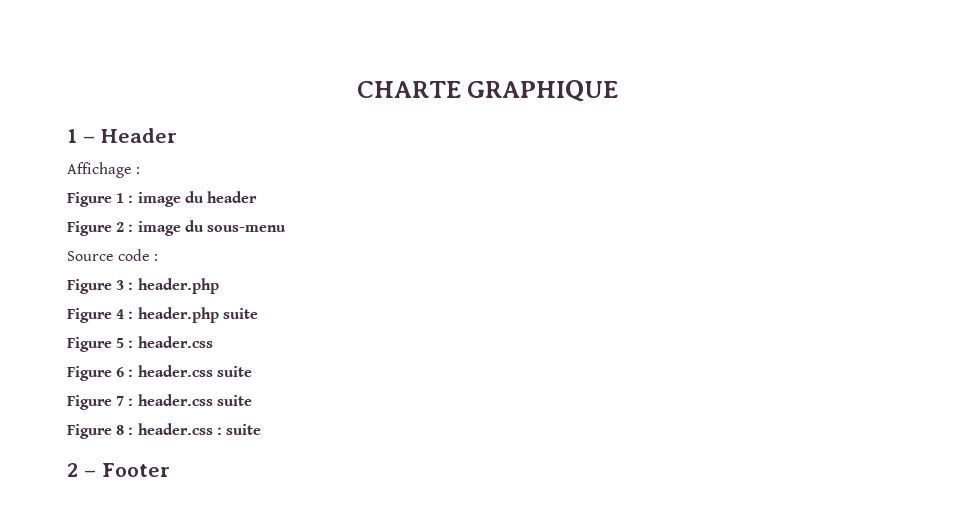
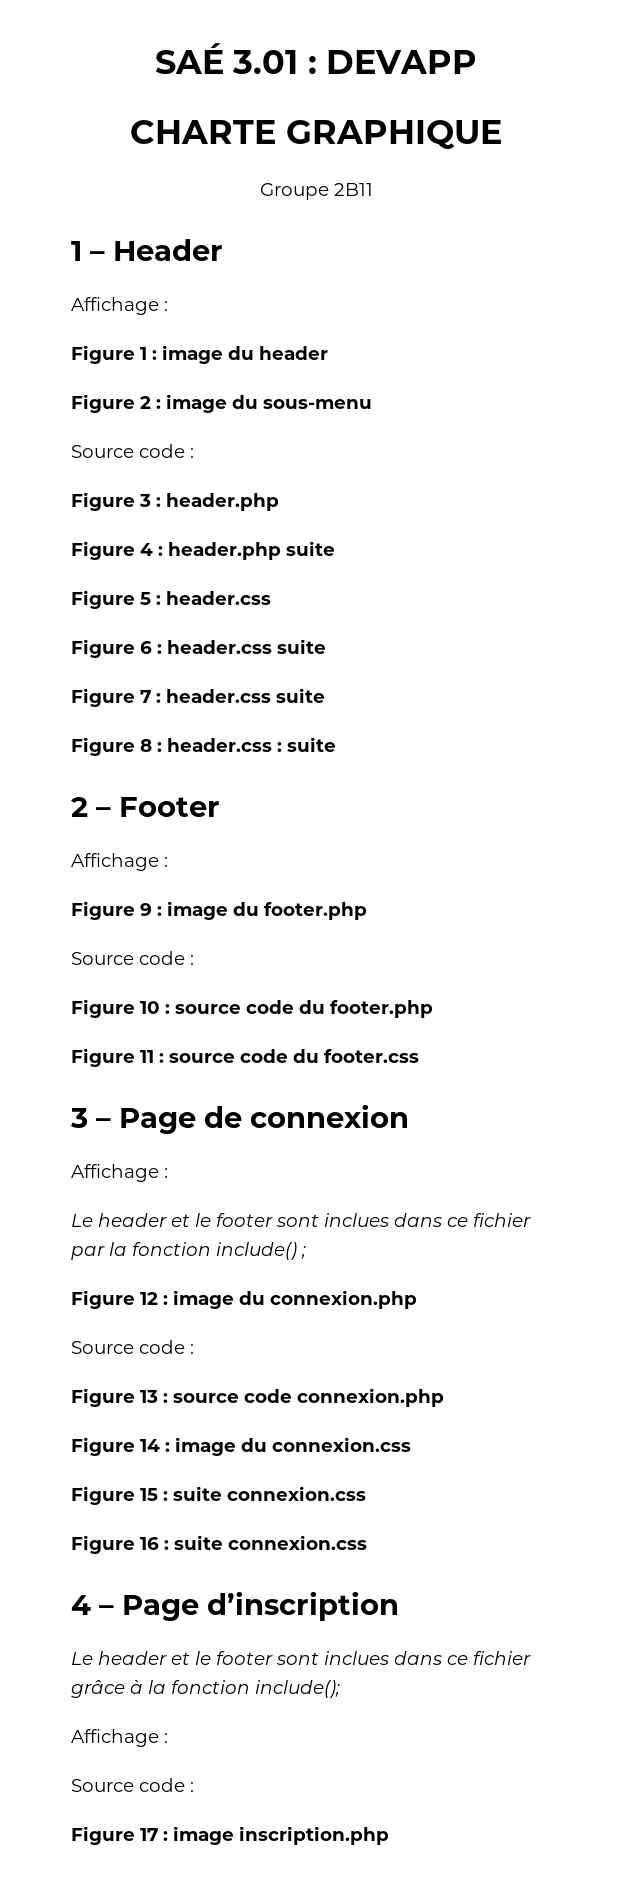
+ SAÉ 3.01 : DEVAPP
+ Groupe 2B11
  2 – Footer
+ Affichage :
+ Figure 9 : image du footer.php
+ Source code :
+ Figure 10 : source code du footer.php
+ Figure 11 : source code du footer.css
+ 3 – Page de connexion
+ Affichage :
+ Le header et le footer sont inclues dans ce fichier par la fonction include() ;
+ Figure 12 : image du connexion.php
+ Source code :
+ Figure 13 : source code connexion.php
+ Figure 14 : image du connexion.css
+ Figure 15 : suite connexion.css
+ Figure 16 : suite connexion.css
+ 4 – Page d’inscription
+ Le header et le footer sont inclues dans ce fichier grâce à la fonction include();
+ Affichage :
+ Source code :
+ Figure 17 : image inscription.php

